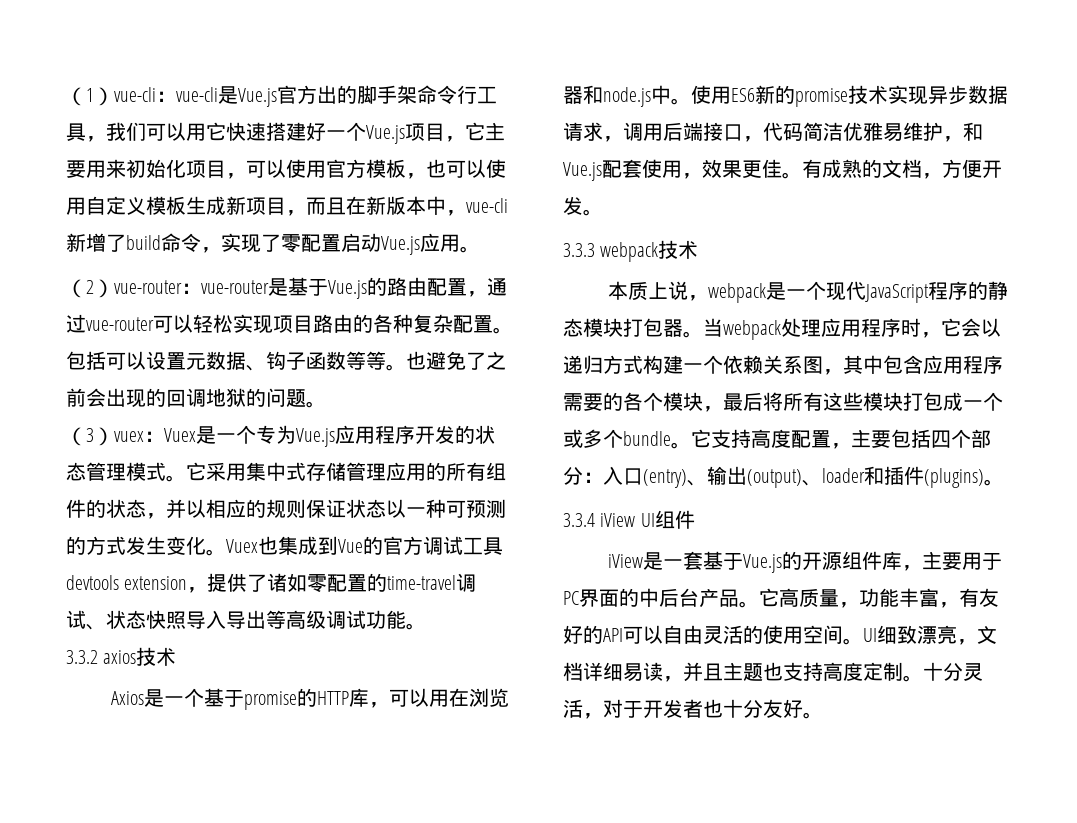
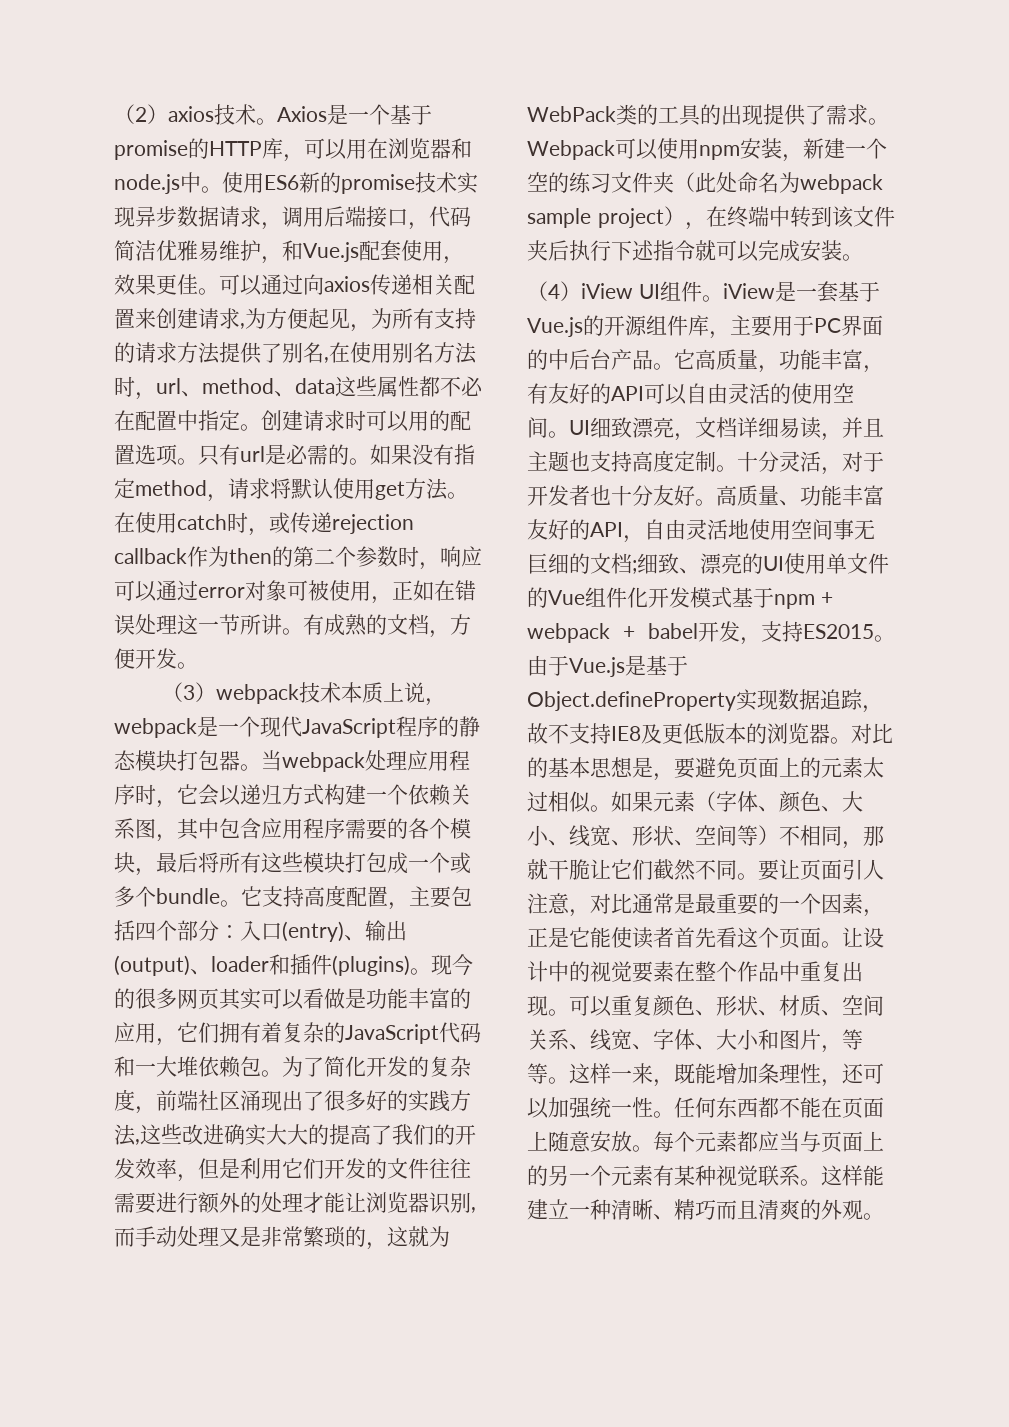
- （1）vue-cli：vue-cli是Vue.js官方出的脚手架命令行工具，我们可以用它快速搭建好一个Vue.js项目，它主要用来初始化项目，可以使用官方模板，也可以使用自定义模板生成新项目，而且在新版本中，vue-cli新增了build命令，实现了零配置启动Vue.js应用。
- （2）vue-router：vue-router是基于Vue.js的路由配置，通过vue-router可以轻松实现项目路由的各种复杂配置。包括可以设置元数据、钩子函数等等。也避免了之前会出现的回调地狱的问题。
- （3）vuex：Vuex是一个专为Vue.js应用程序开发的状态管理模式。它采用集中式存储管理应用的所有组件的状态，并以相应的规则保证状态以一种可预测的方式发生变化。Vuex也集成到Vue的官方调试工具devtools extension，提供了诸如零配置的time-travel调试、状态快照导入导出等高级调试功能。
- 3.3.2 axios技术
- Axios是一个基于promise的HTTP库，可以用在浏览器和node.js中。
+ （2）axios技术。Axios是一个基于promise的HTTP库，可以用在浏览器和node.js中。
+ 可以通过向axios传递相关配置来创建请求,为方便起见，为所有支持的请求方法提供了别名,在使用别名方法时，url、method、data这些属性都不必在配置中指定。创建请求时可以用的配置选项。只有url是必需的。如果没有指定method，请求将默认使用get方法。在使用catch时，或传递rejection callback作为then的第二个参数时，响应可以通过error对象可被使用，正如在错误处理这一节所讲。
- 3.3.3 webpack技术
- 本质上说，webpack是一个现代JavaScript程序的静态模块打包器。
+ （3）webpack技术本质上说，webpack是一个现代JavaScript程序的静态模块打包器。
- 它支持高度配置，主要包括四个部分：入口(entry)、输出(output)、loader和插件(plugins)。
- 3.3.4 iView UI组件
- iView是一套基于Vue.js的开源组件库，主要用于PC界面的中后台产品。
+ 它支持高度配置，主要包括四个部分：入口(entry)、输出(output)、loader和插件(plugins)。现今的很多网页其实可以看做是功能丰富的应用，它们拥有着复杂的JavaScript代码和一大堆依赖包。为了简化开发的复杂度，前端社区涌现出了很多好的实践方法,这些改进确实大大的提高了我们的开发效率，但是利用它们开发的文件往往需要进行额外的处理才能让浏览器识别,而手动处理又是非常繁琐的，这就为WebPack类的工具的出现提供了需求。Webpack可以使用npm安装，新建一个空的练习文件夹（此处命名为webpack sample project），在终端中转到该文件夹后执行下述指令就可以完成安装。
+ （4）iView UI组件。iView是一套基于Vue.js的开源组件库，主要用于PC界面的中后台产品。
+ 高质量、功能丰富友好的API，自由灵活地使用空间事无巨细的文档;细致、漂亮的UI使用单文件的Vue组件化开发模式基于npm + webpack + babel开发，支持ES2015。由于Vue.js是基于Object.defineProperty实现数据追踪，故不支持IE8及更低版本的浏览器。对比的基本思想是，要避免页面上的元素太过相似。如果元素（字体、颜色、大小、线宽、形状、空间等）不相同，那就干脆让它们截然不同。要让页面引人注意，对比通常是最重要的一个因素，正是它能使读者首先看这个页面。让设计中的视觉要素在整个作品中重复出现。可以重复颜色、形状、材质、空间关系、线宽、字体、大小和图片，等等。这样一来，既能增加条理性，还可以加强统一性。任何东西都不能在页面上随意安放。每个元素都应当与页面上的另一个元素有某种视觉联系。这样能建立一种清晰、精巧而且清爽的外观。

